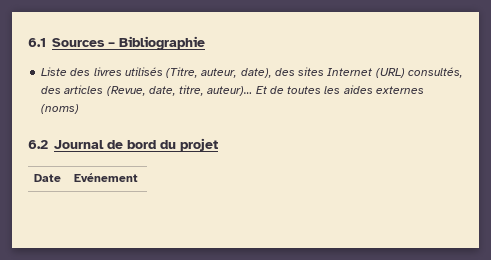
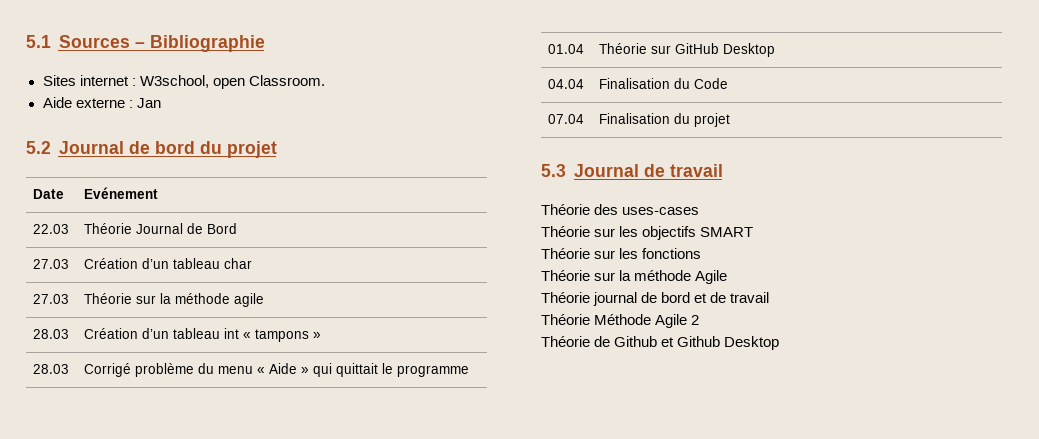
- 6.1 Sources – Bibliographie
+ 5.1 Sources – Bibliographie
- Liste des livres utilisés (Titre, auteur, date), des sites Internet (URL) consultés, des articles (Revue, date, titre, auteur)… Et de toutes les aides externes (noms)
- 6.2 Journal de bord du projet
+ Sites internet : W3school, open Classroom.
+ Aide externe : Jan
+ 5.2 Journal de bord du projet
+ 22.03 | Théorie Journal de Bord
+ 27.03 | Création d’un tableau char
+ 27.03 | Théorie sur la méthode agile
+ 28.03 | Création d’un tableau int « tampons »
+ 28.03 | Corrigé problème du menu « Aide » qui quittait le programme
+ 01.04 | Théorie sur GitHub Desktop
+ 04.04 | Finalisation du Code
+ 07.04 | Finalisation du projet
+ 5.3 Journal de travail
+ Théorie des uses-cases
+ Théorie sur les objectifs SMART
+ Théorie sur les fonctions
+ Théorie sur la méthode Agile
+ Théorie journal de bord et de travail
+ Théorie Méthode Agile 2
+ Théorie de Github et Github Desktop

